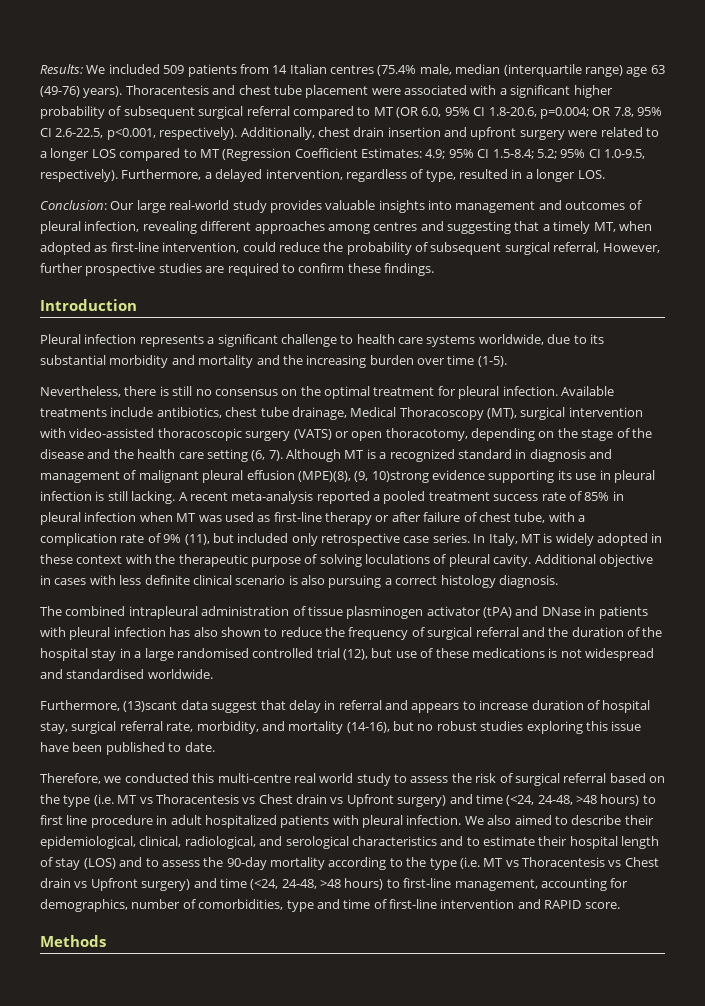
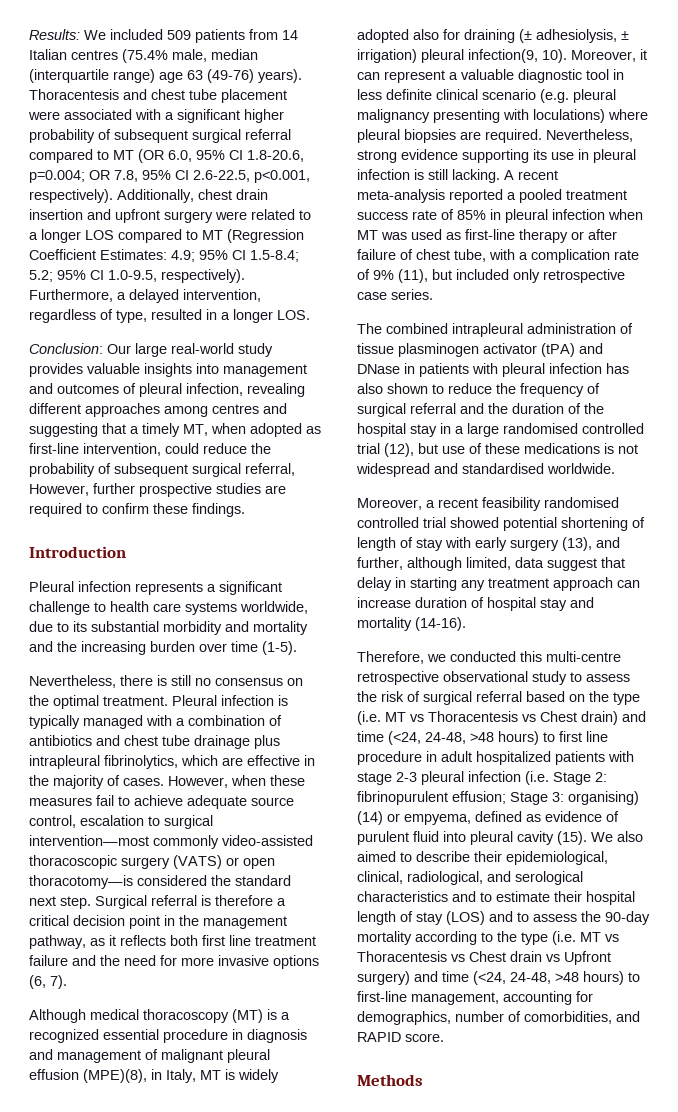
- Nevertheless, there is still no consensus on the optimal treatment for pleural infection. Available treatments include antibiotics, chest tube drainage, Medical Thoracoscopy (MT), surgical intervention with video-assisted thoracoscopic surgery (VATS) or open thoracotomy, depending on the stage of the disease and the health care setting (6, 7). Although MT is a recognized standard in diagnosis and management of malignant pleural effusion (MPE)(8), (9, 10)strong evidence supporting its use in pleural infection is still lacking.
+ Nevertheless, there is still no consensus on the optimal treatment. Pleural infection is typically managed with a combination of antibiotics and chest tube drainage plus intrapleural fibrinolytics, which are effective in the majority of cases. However, when these measures fail to achieve adequate source control, escalation to surgical intervention—most commonly video-assisted thoracoscopic surgery (VATS) or open thoracotomy—is considered the standard next step. Surgical referral is therefore a critical decision point in the management pathway, as it reflects both first line treatment failure and the need for more invasive options (6, 7).
+ Although medical thoracoscopy (MT) is a recognized essential procedure in diagnosis and management of malignant pleural effusion (MPE)(8), in Italy, MT is widely adopted also for draining (± adhesiolysis, ± irrigation) pleural infection(9, 10). Moreover, it can represent a valuable diagnostic tool in less definite clinical scenario (e.g. pleural malignancy presenting with loculations) where pleural biopsies are required. Nevertheless, strong evidence supporting its use in pleural infection is still lacking.
- In Italy, MT is widely adopted in these context with the therapeutic purpose of solving loculations of pleural cavity. Additional objective in cases with less definite clinical scenario is also pursuing a correct histology diagnosis.
- Furthermore, (13)scant data suggest that delay in referral and appears to increase duration of hospital stay, surgical referral rate, morbidity, and mortality (14-16), but no robust studies exploring this issue have been published to date.
+ Moreover, a recent feasibility randomised controlled trial showed potential shortening of length of stay with early surgery (13), and further, although limited, data suggest that delay in starting any treatment approach can increase duration of hospital stay and mortality (14-16).
- Therefore, we conducted this multi-centre real world study to assess the risk of surgical referral based on the type (i.e. MT vs Thoracentesis vs Chest drain vs Upfront surgery) and time (<24, 24-48, >48 hours) to first line procedure in adult hospitalized patients with pleural infection.
+ Therefore, we conducted this multi-centre retrospective observational study to assess the risk of surgical referral based on the type (i.e. MT vs Thoracentesis vs Chest drain) and time (<24, 24-48, >48 hours) to first line procedure in adult hospitalized patients with stage 2-3 pleural infection (i.e. Stage 2: fibrinopurulent effusion; Stage 3: organising) (14) or empyema, defined as evidence of purulent fluid into pleural cavity (15).
- We also aimed to describe their epidemiological, clinical, radiological, and serological characteristics and to estimate their hospital length of stay (LOS) and to assess the 90-day mortality according to the type (i.e. MT vs Thoracentesis vs Chest drain vs Upfront surgery) and time (<24, 24-48, >48 hours) to first-line management, accounting for demographics, number of comorbidities, type and time of first-line intervention and RAPID score.
+ We also aimed to describe their epidemiological, clinical, radiological, and serological characteristics and to estimate their hospital length of stay (LOS) and to assess the 90-day mortality according to the type (i.e. MT vs Thoracentesis vs Chest drain vs Upfront surgery) and time (<24, 24-48, >48 hours) to first-line management, accounting for demographics, number of comorbidities, and RAPID score.

